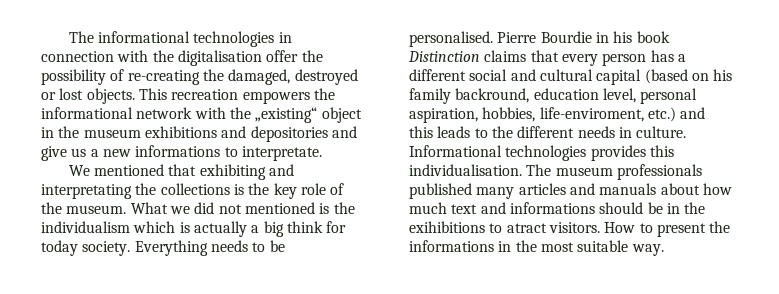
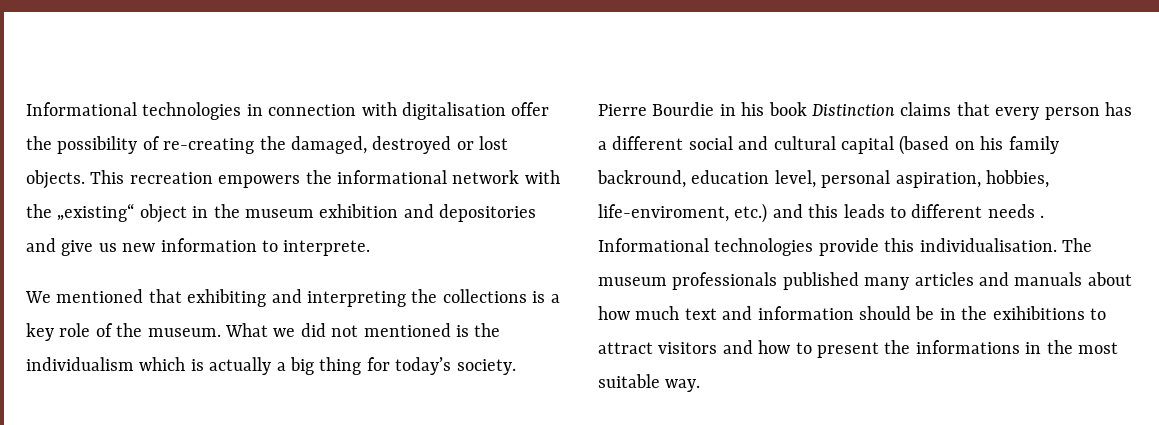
- The informational technologies in connection with the digitalisation offer the possibility of re-creating the damaged, destroyed or lost objects.
+ Informational technologies in connection with digitalisation offer the possibility of re-creating the damaged, destroyed or lost objects.
- This recreation empowers the informational network with the „existing“ object in the museum exhibitions and depositories and give us a new informations to interpretate.
+ This recreation empowers the informational network with the „existing“ object in the museum exhibition and depositories and give us new information to interprete.
- We mentioned that exhibiting and interpretating the collections is the key role of the museum.
+ We mentioned that exhibiting and interpreting the collections is a key role of the museum.
- What we did not mentioned is the individualism which is actually a big think for today society. Everything needs to be personalised.
+ What we did not mentioned is the individualism which is actually a big thing for today’s society.
- Pierre Bourdie in his book Distinction claims that every person has a different social and cultural capital (based on his family backround, education level, personal aspiration, hobbies, life-enviroment, etc.) and this leads to the different needs in culture. Informational technologies provides this individualisation.
+ Pierre Bourdie in his book Distinction claims that every person has a different social and cultural capital (based on his family backround, education level, personal aspiration, hobbies, life-enviroment, etc.) and this leads to different needs . Informational technologies provide this individualisation.
- The museum professionals published many articles and manuals about how much text and informations should be in the exihibitions to atract visitors. How to present the informations in the most suitable way.
+ The museum professionals published many articles and manuals about how much text and information should be in the exihibitions to attract visitors and how to present the informations in the most suitable way.

